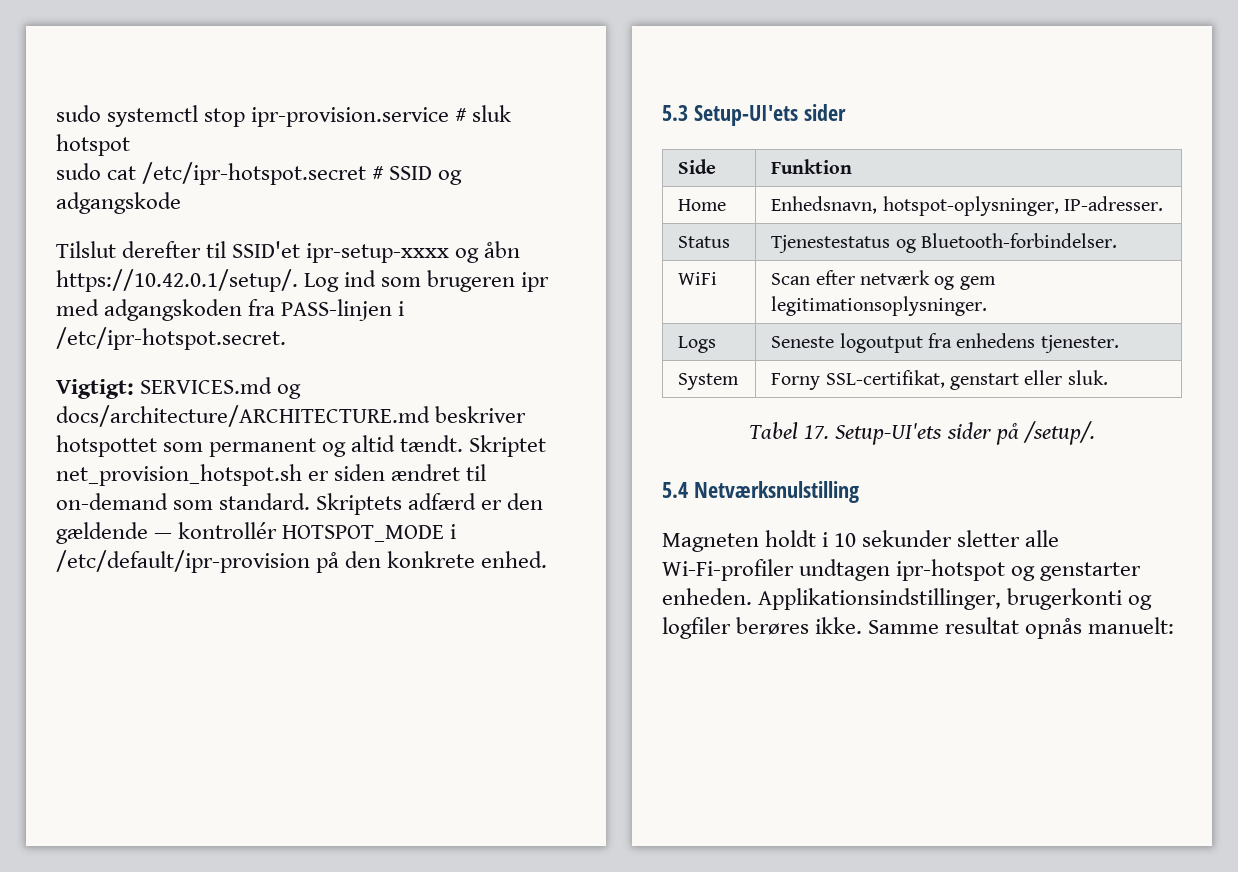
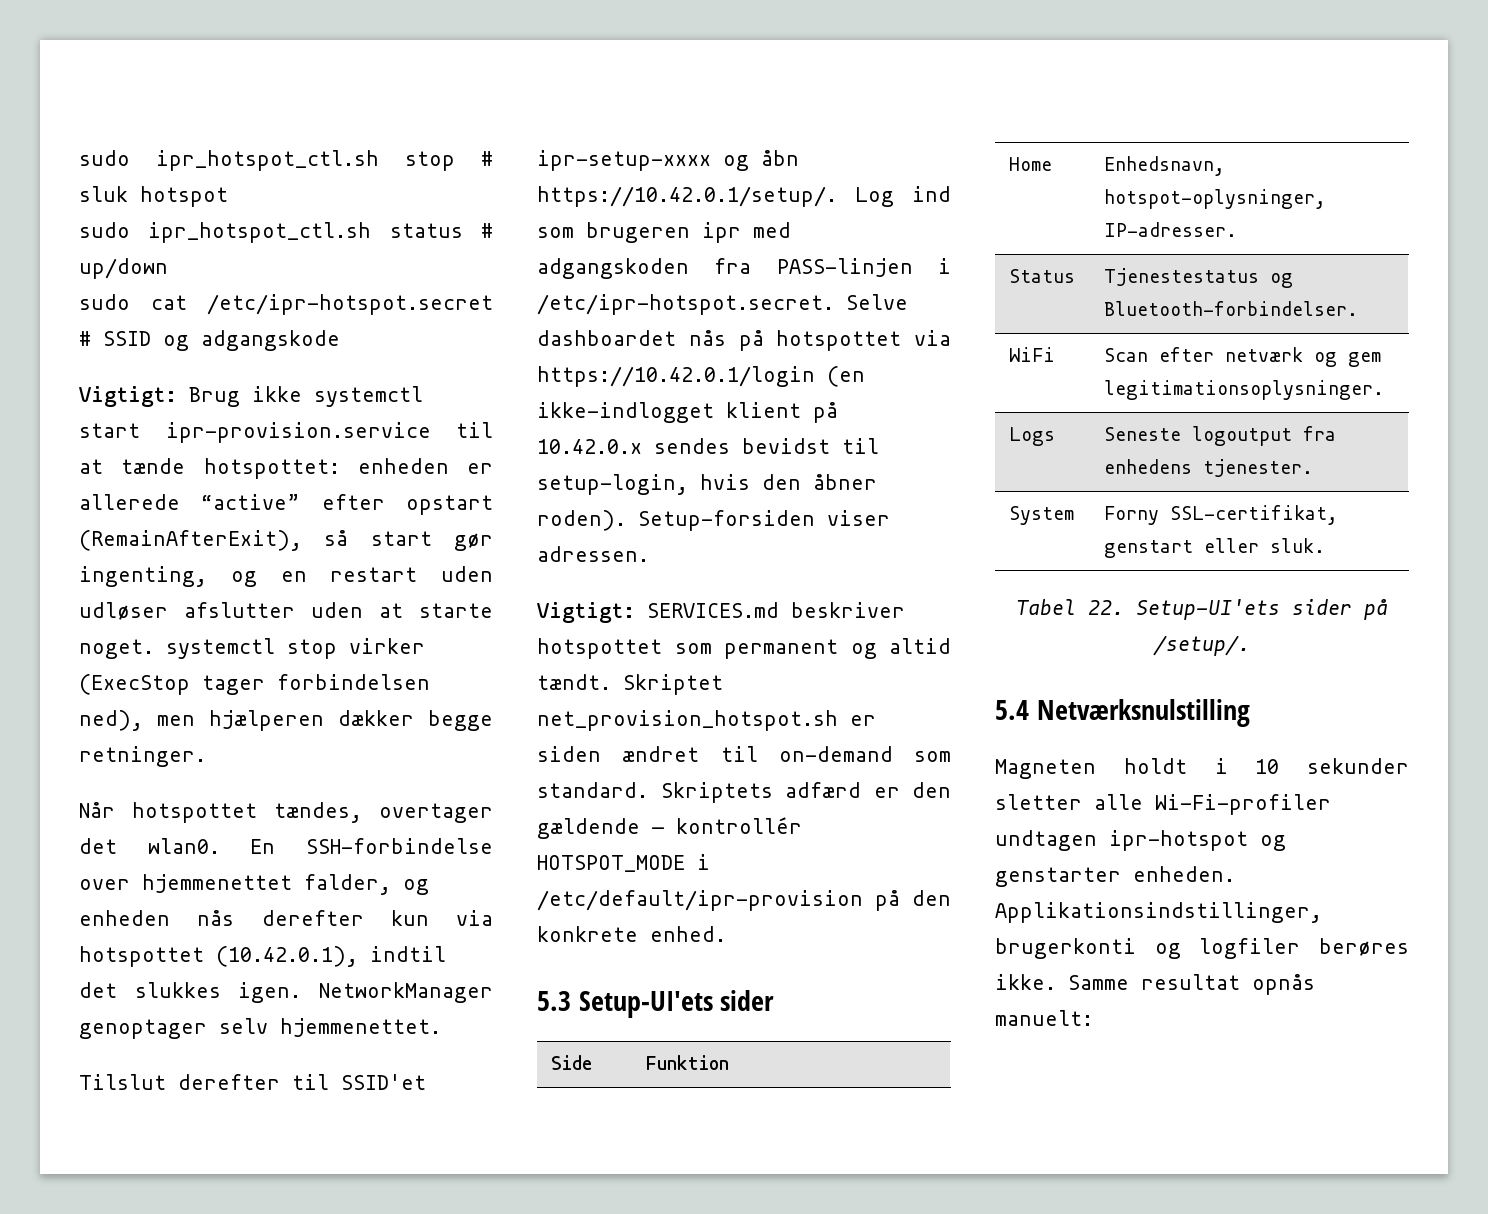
- sudo systemctl stop ipr-provision.service # sluk hotspot
+ sudo ipr_hotspot_ctl.sh stop # sluk hotspot
+ sudo ipr_hotspot_ctl.sh status # up/down
+ Vigtigt: Brug ikke systemctl start ipr-provision.service til at tænde hotspottet: enheden er allerede “active” efter opstart (RemainAfterExit), så start gør ingenting, og en restart uden udløser afslutter uden at starte noget. systemctl stop virker (ExecStop tager forbindelsen ned), men hjælperen dækker begge retninger.
+ Når hotspottet tændes, overtager det wlan0. En SSH-forbindelse over hjemmenettet falder, og enheden nås derefter kun via hotspottet (10.42.0.1), indtil det slukkes igen. NetworkManager genoptager selv hjemmenettet.
- Tilslut derefter til SSID'et ipr-setup-xxxx og åbn https://10.42.0.1/setup/. Log ind som brugeren ipr med adgangskoden fra PASS-linjen i /etc/ipr-hotspot.secret.
+ Tilslut derefter til SSID'et ipr-setup-xxxx og åbn https://10.42.0.1/setup/. Log ind som brugeren ipr med adgangskoden fra PASS-linjen i /etc/ipr-hotspot.secret. Selve dashboardet nås på hotspottet via https://10.42.0.1/login (en ikke-indlogget klient på 10.42.0.x sendes bevidst til setup-login, hvis den åbner roden). Setup-forsiden viser adressen.
- Vigtigt: SERVICES.md og docs/architecture/ARCHITECTURE.md beskriver hotspottet som permanent og altid tændt.
+ Vigtigt: SERVICES.md beskriver hotspottet som permanent og altid tændt.
- Tabel 17. Setup-UI'ets sider på /setup/.
+ Tabel 22. Setup-UI'ets sider på /setup/.

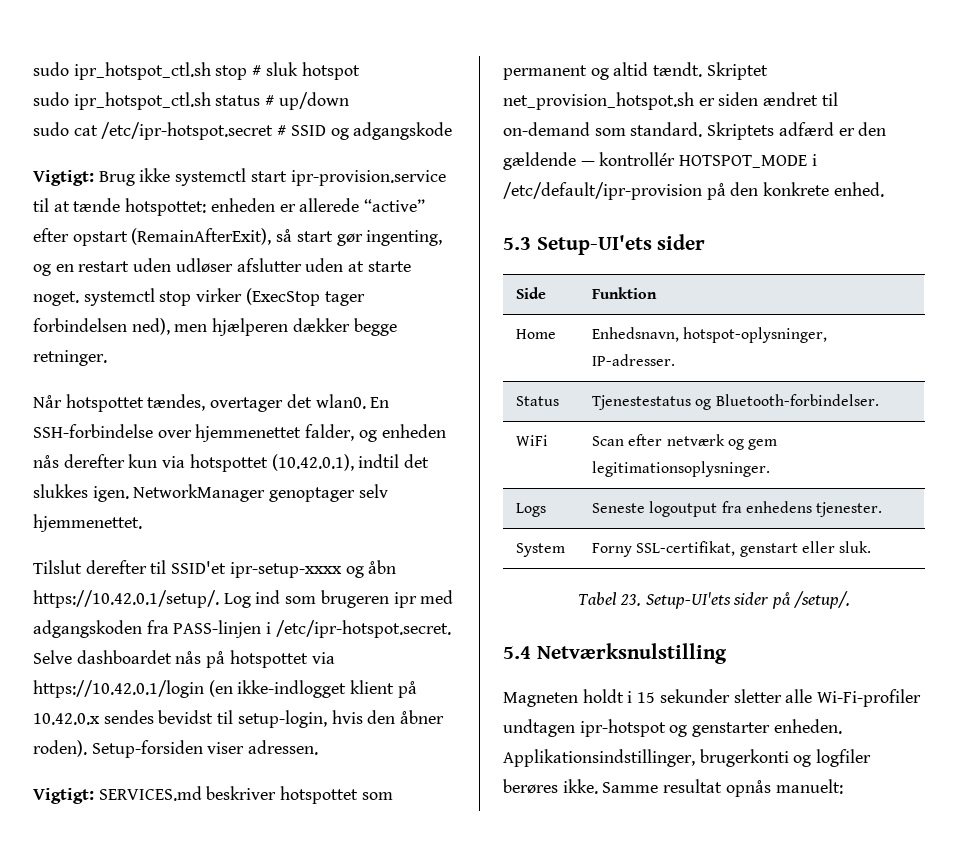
- Tabel 22. Setup-UI'ets sider på /setup/.
+ Tabel 23. Setup-UI'ets sider på /setup/.
- Magneten holdt i 10 sekunder sletter alle Wi-Fi-profiler undtagen ipr-hotspot og genstarter enheden.
+ Magneten holdt i 15 sekunder sletter alle Wi-Fi-profiler undtagen ipr-hotspot og genstarter enheden.

